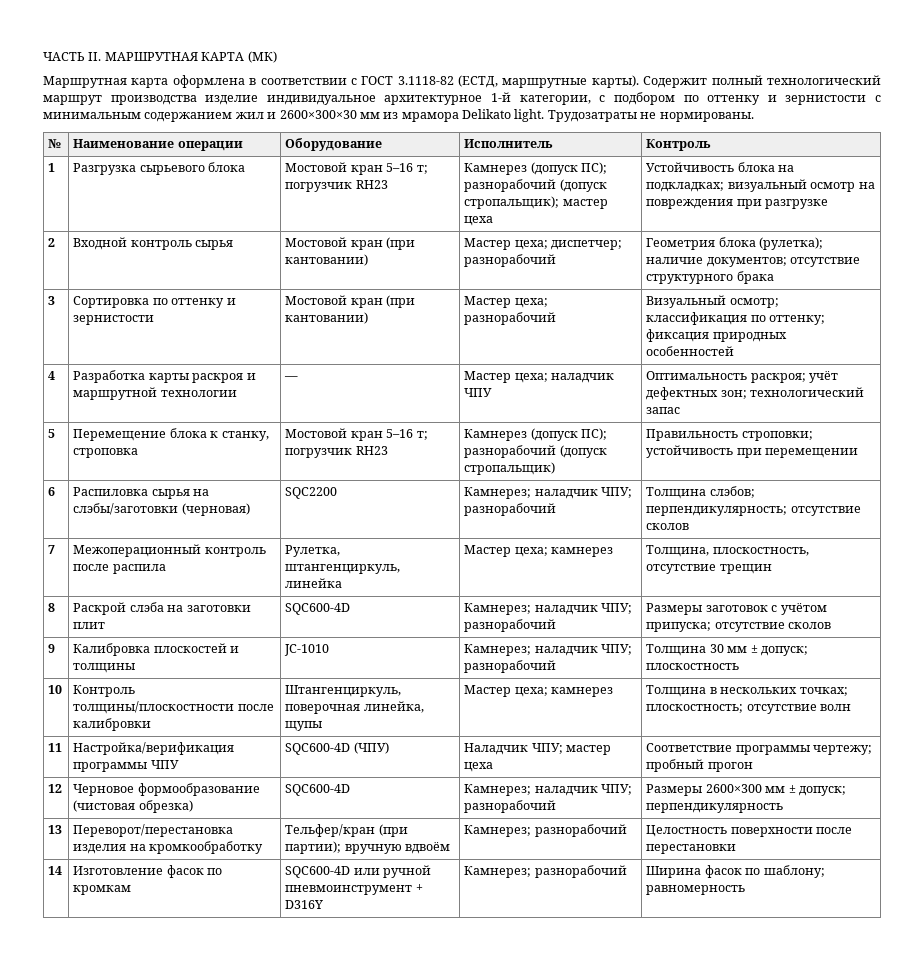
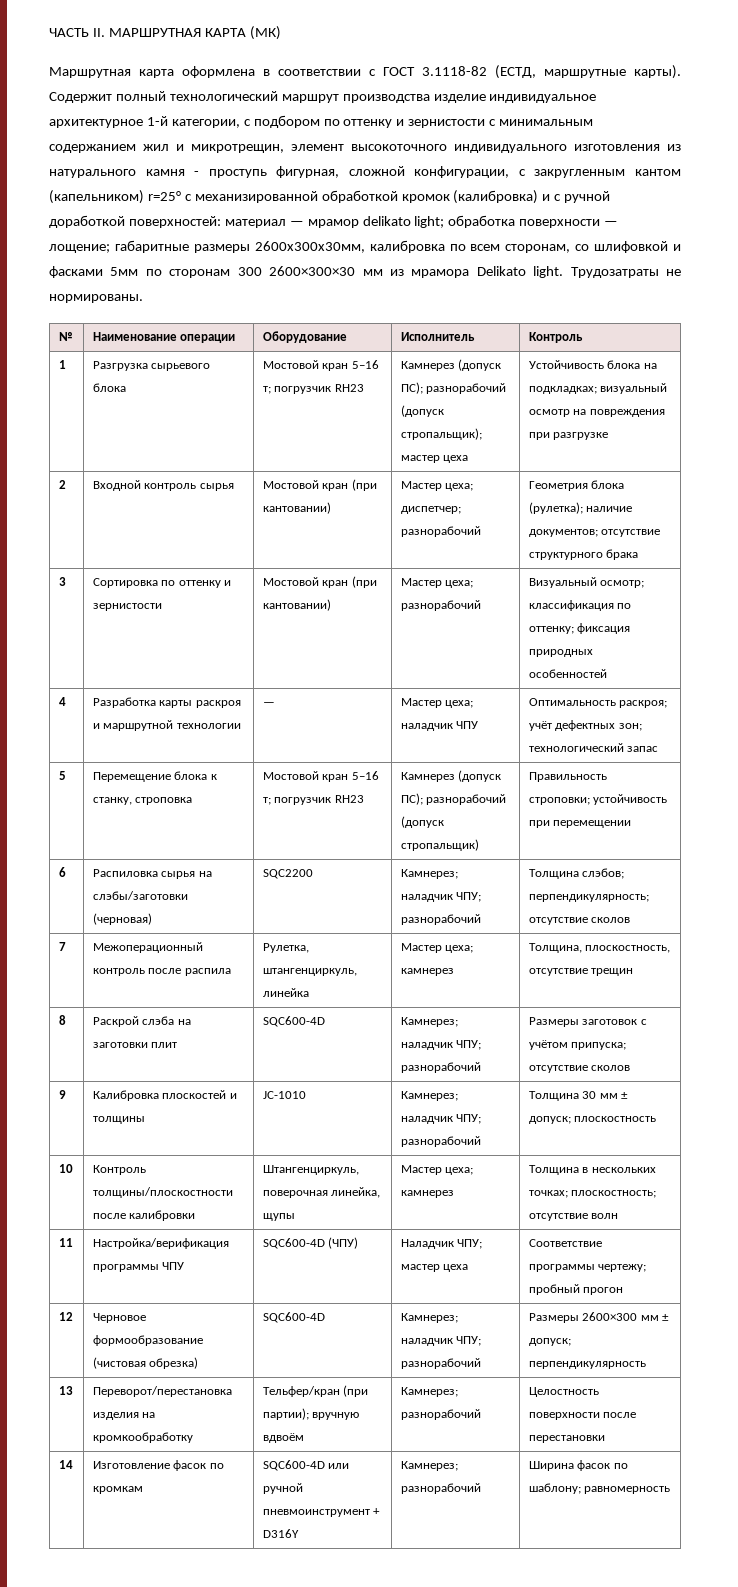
- Содержит полный технологический маршрут производства изделие индивидуальное архитектурное 1-й категории, с подбором по оттенку и зернистости с минимальным содержанием жил и 2600×300×30 мм из мрамора Delikato light.
+ Содержит полный технологический маршрут производства изделие индивидуальное архитектурное 1-й категории, с подбором по оттенку и зернистости с минимальным содержанием жил и микротрещин, элемент высокоточного индивидуального изготовления из натурального камня - проступь фигурная, сложной конфигурации, с закругленным кантом (капельником) r=25° с механизированной обработкой кромок (калибровка) и с ручной доработкой поверхностей: материал — мрамор delikato light; обработка поверхности — лощение; габаритные размеры 2600х300х30мм, калибровка по всем сторонам, со шлифовкой и фасками 5мм по сторонам 300 2600×300×30 мм из мрамора Delikato light.

